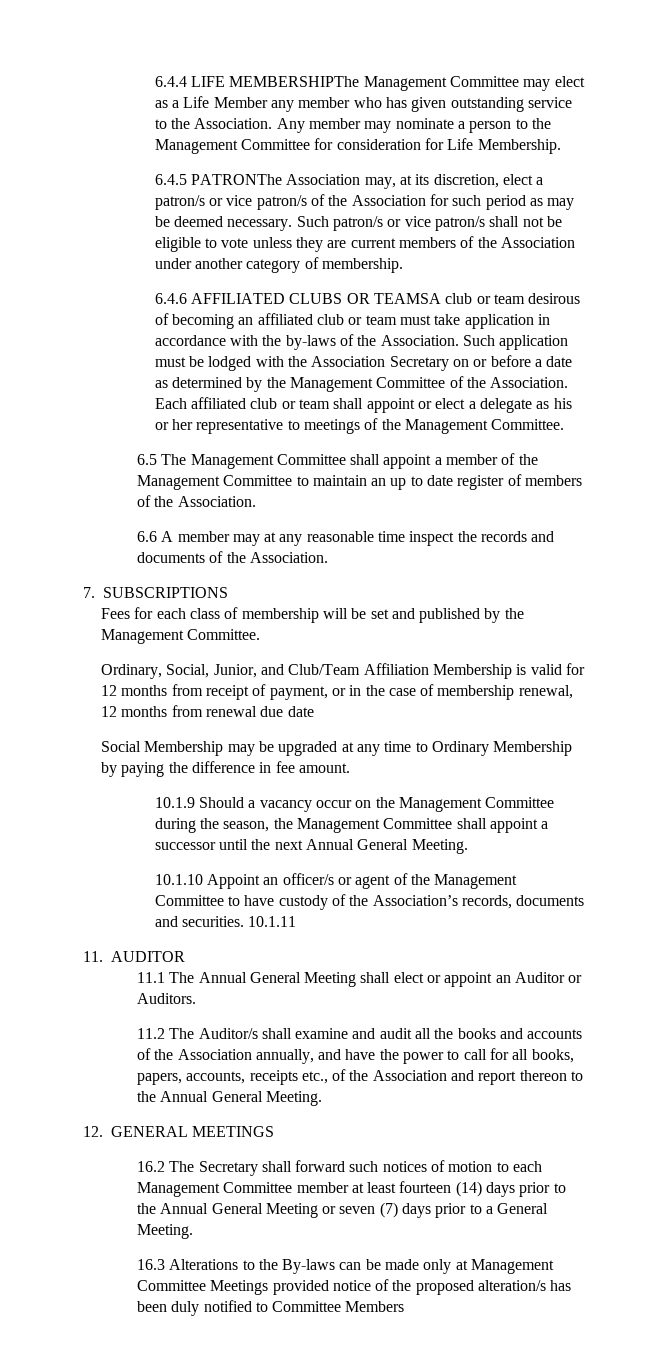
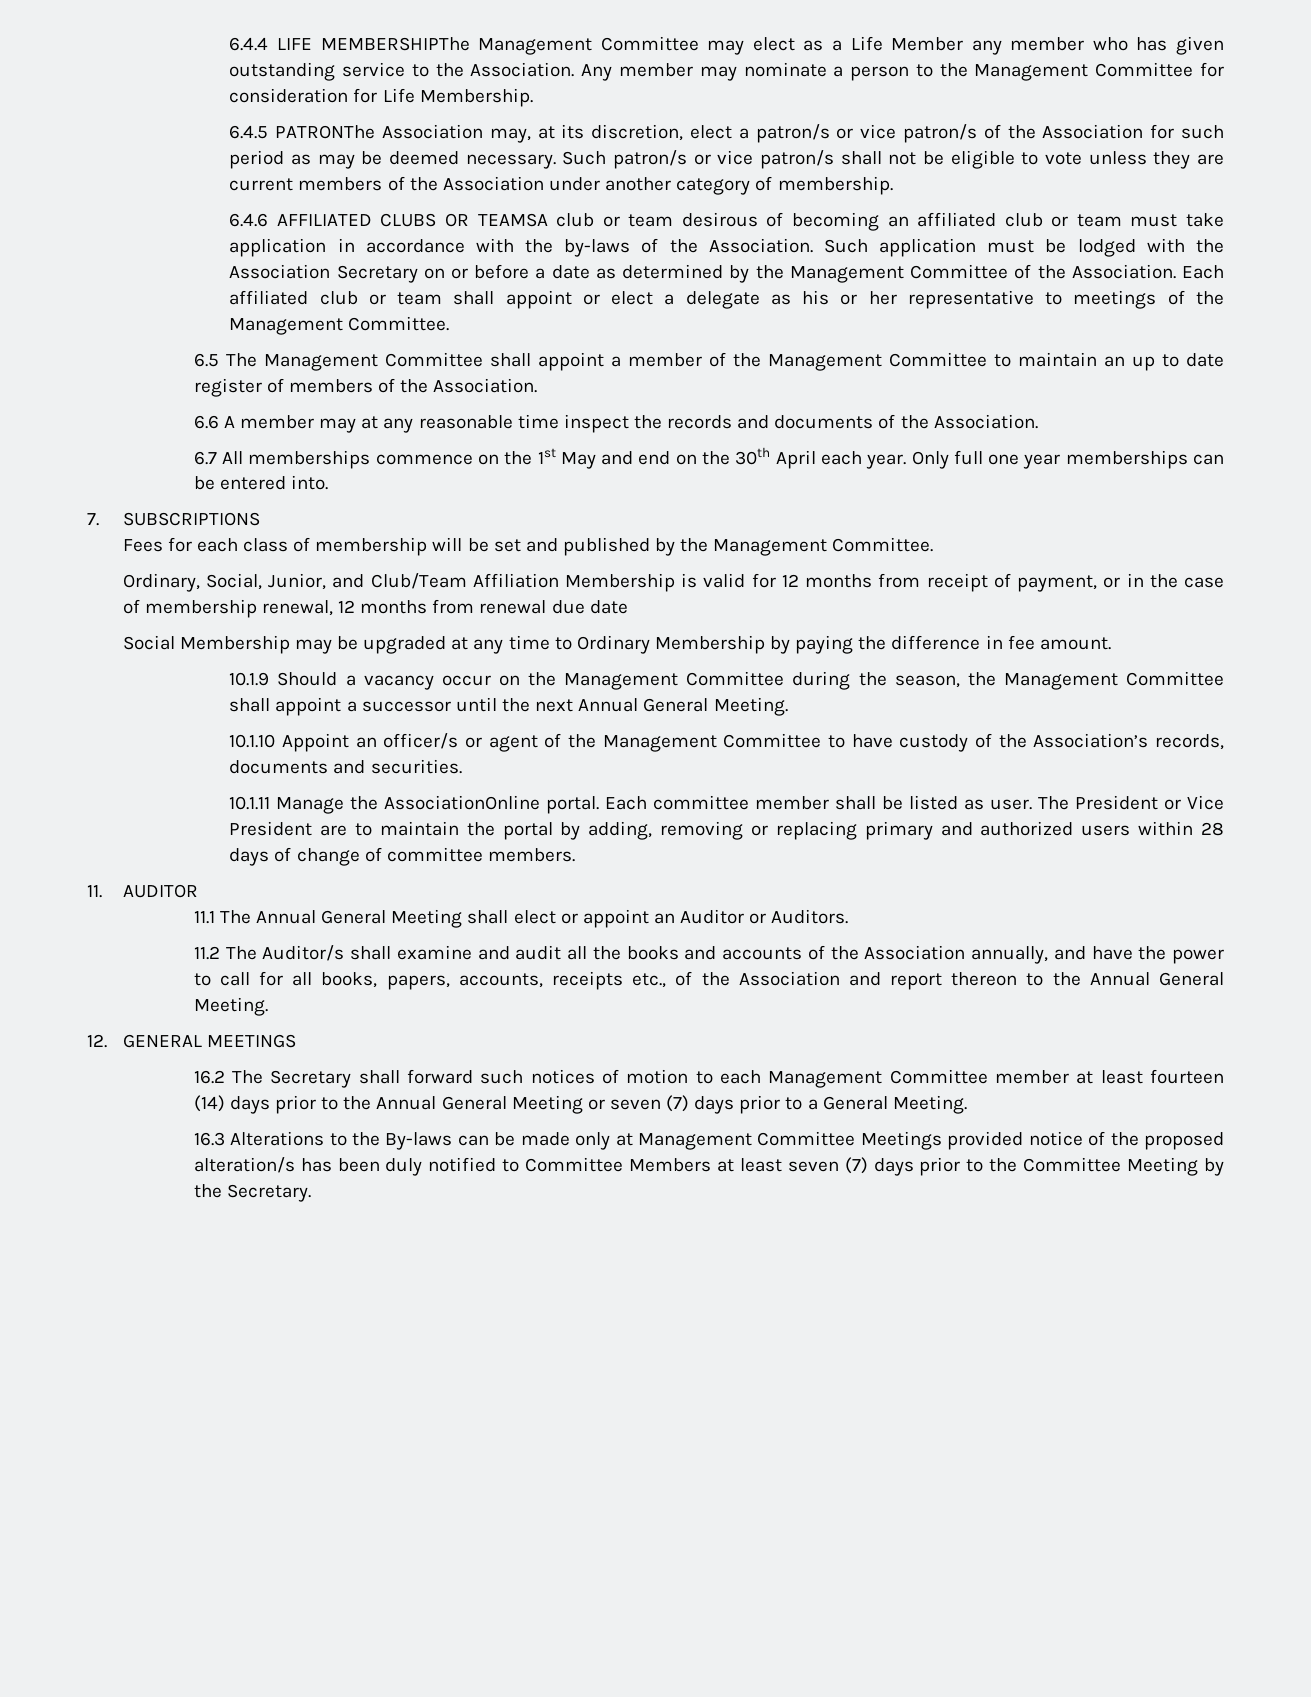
+ 6.7 All memberships commence on the 1st May and end on the 30th April each year. Only full one year memberships can be entered into.
- 10.1.10 Appoint an officer/s or agent of the Management Committee to have custody of the Association’s records, documents and securities. 10.1.11
+ 10.1.10 Appoint an officer/s or agent of the Management Committee to have custody of the Association’s records, documents and securities.
+ 10.1.11 Manage the AssociationOnline portal. Each committee member shall be listed as user. The President or Vice President are to maintain the portal by adding, removing or replacing primary and authorized users within 28 days of change of committee members.
- 16.3 Alterations to the By-laws can be made only at Management Committee Meetings provided notice of the proposed alteration/s has been duly notified to Committee Members
+ 16.3 Alterations to the By-laws can be made only at Management Committee Meetings provided notice of the proposed alteration/s has been duly notified to Committee Members at least seven (7) days prior to the Committee Meeting by the Secretary.

